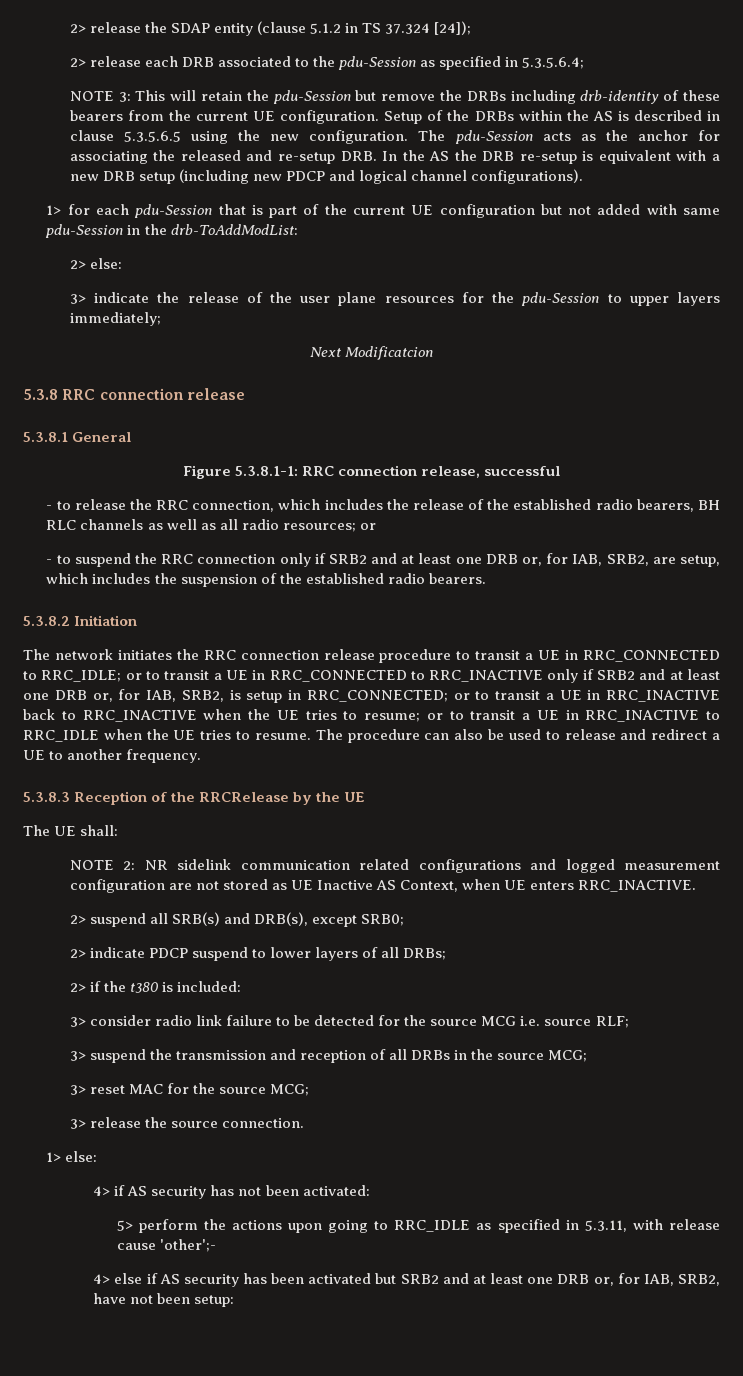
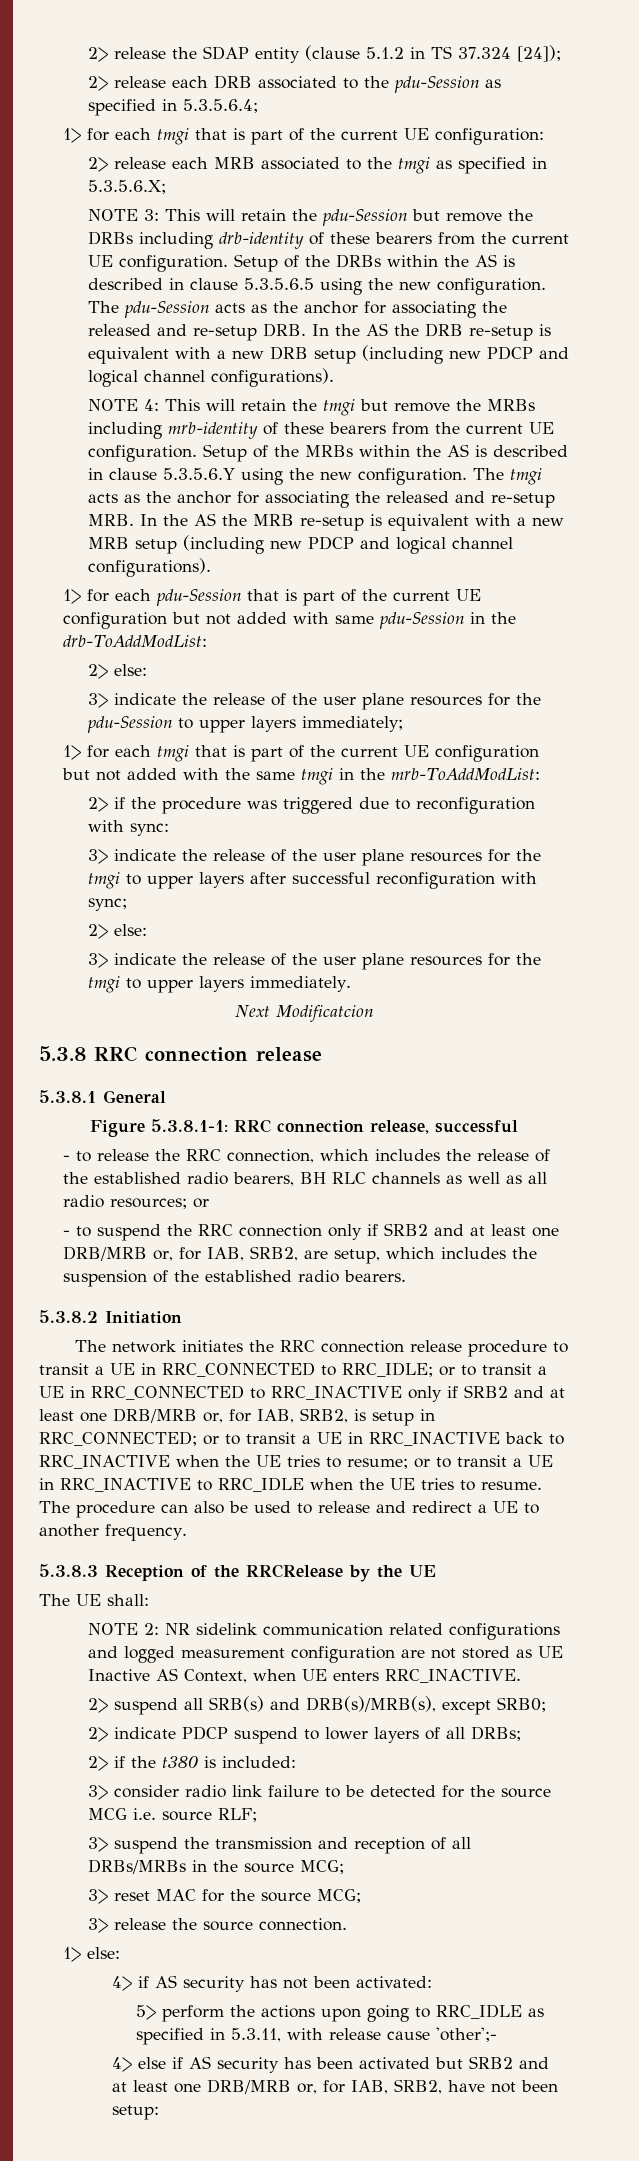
+ 1> for each tmgi that is part of the current UE configuration:
+ 2> release each MRB associated to the tmgi as specified in 5.3.5.6.X;
+ NOTE 4: This will retain the tmgi but remove the MRBs including mrb-identity of these bearers from the current UE configuration. Setup of the MRBs within the AS is described in clause 5.3.5.6.Y using the new configuration. The tmgi acts as the anchor for associating the released and re-setup MRB. In the AS the MRB re-setup is equivalent with a new MRB setup (including new PDCP and logical channel configurations).
+ 1> for each tmgi that is part of the current UE configuration but not added with the same tmgi in the mrb-ToAddModList:
+ 2> if the procedure was triggered due to reconfiguration with sync:
+ 3> indicate the release of the user plane resources for the tmgi to upper layers after successful reconfiguration with sync;
+ 2> else:
+ 3> indicate the release of the user plane resources for the tmgi to upper layers immediately.
- - to suspend the RRC connection only if SRB2 and at least one DRB or, for IAB, SRB2, are setup, which includes the suspension of the established radio bearers.
+ - to suspend the RRC connection only if SRB2 and at least one DRB/MRB or, for IAB, SRB2, are setup, which includes the suspension of the established radio bearers.
- or to transit a UE in RRC_CONNECTED to RRC_INACTIVE only if SRB2 and at least one DRB or, for IAB, SRB2, is setup in RRC_CONNECTED;
+ or to transit a UE in RRC_CONNECTED to RRC_INACTIVE only if SRB2 and at least one DRB/MRB or, for IAB, SRB2, is setup in RRC_CONNECTED;
- 2> suspend all SRB(s) and DRB(s), except SRB0;
+ 2> suspend all SRB(s) and DRB(s)/MRB(s), except SRB0;
- 3> suspend the transmission and reception of all DRBs in the source MCG;
+ 3> suspend the transmission and reception of all DRBs/MRBs in the source MCG;
- 4> else if AS security has been activated but SRB2 and at least one DRB or, for IAB, SRB2, have not been setup:
+ 4> else if AS security has been activated but SRB2 and at least one DRB/MRB or, for IAB, SRB2, have not been setup:

